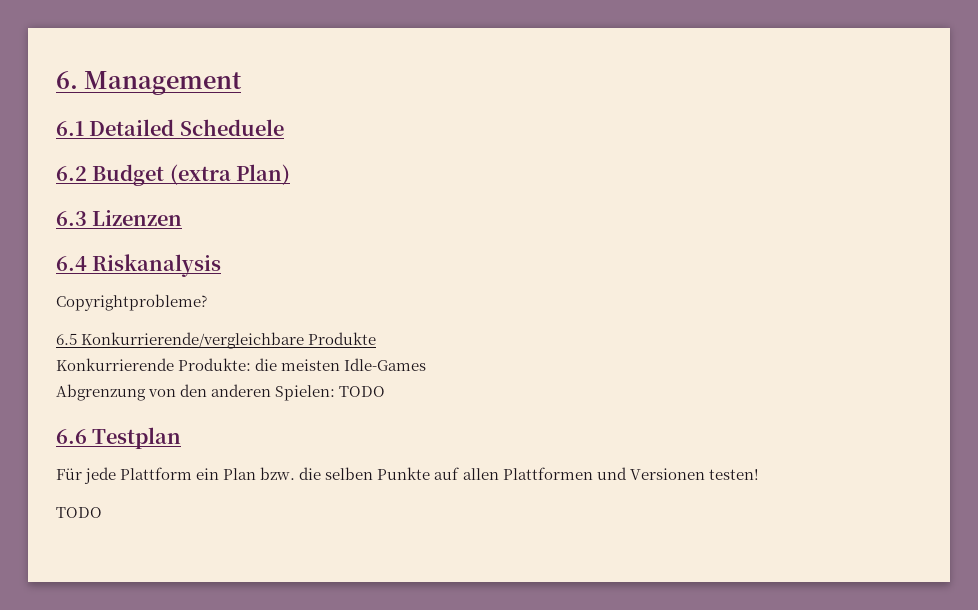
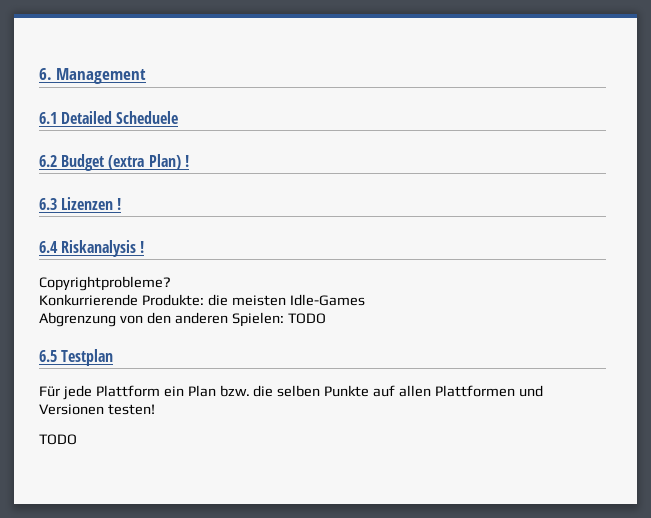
- 6.2 Budget (extra Plan)
+ 6.2 Budget (extra Plan) !
- 6.3 Lizenzen
+ 6.3 Lizenzen !
- 6.4 Riskanalysis
+ 6.4 Riskanalysis !
- 6.5 Konkurrierende/vergleichbare Produkte
- 6.6 Testplan
+ 6.5 Testplan

